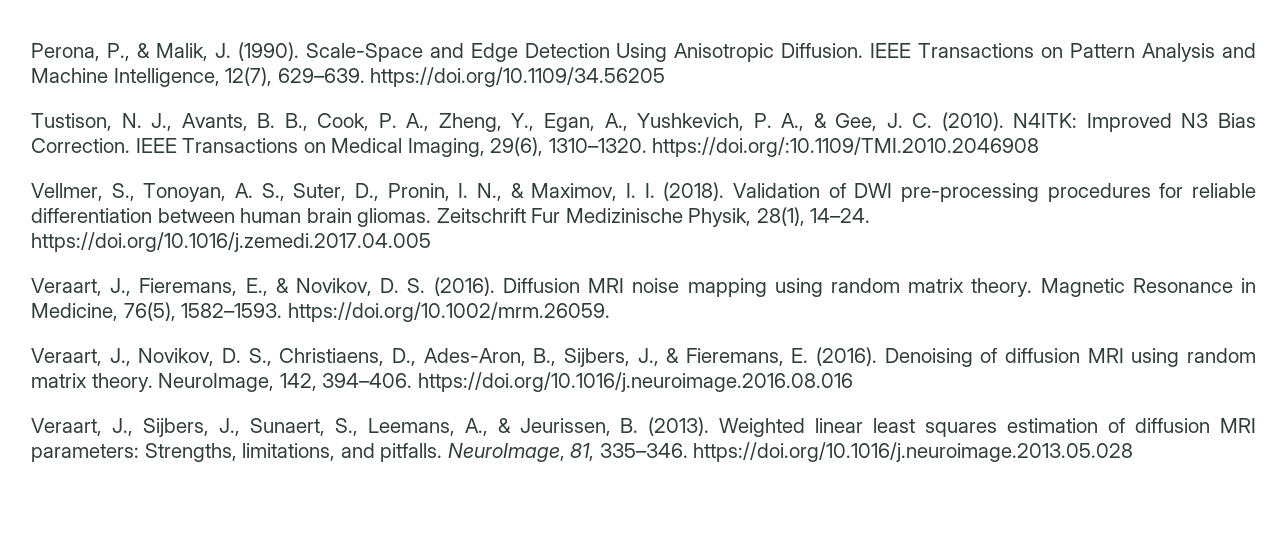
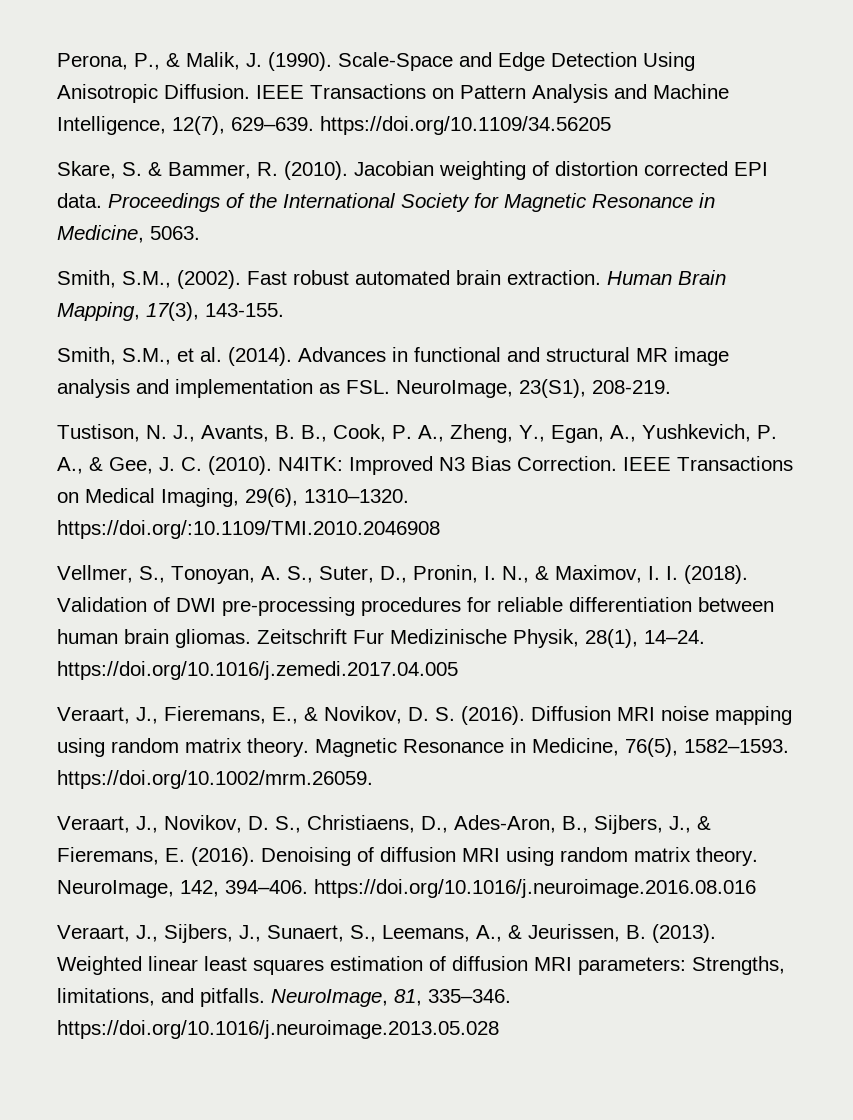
+ Skare, S. & Bammer, R. (2010). Jacobian weighting of distortion corrected EPI data. Proceedings of the International Society for Magnetic Resonance in Medicine, 5063.
+ Smith, S.M., (2002). Fast robust automated brain extraction. Human Brain Mapping, 17(3), 143-155.
+ Smith, S.M., et al. (2014). Advances in functional and structural MR image analysis and implementation as FSL. NeuroImage, 23(S1), 208-219.

